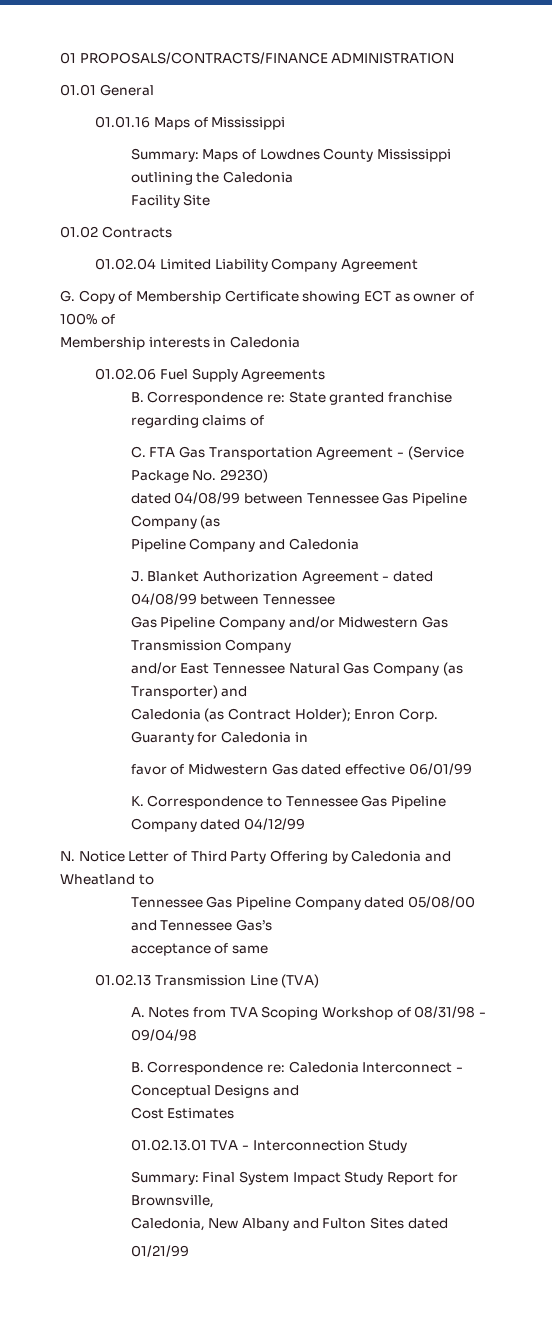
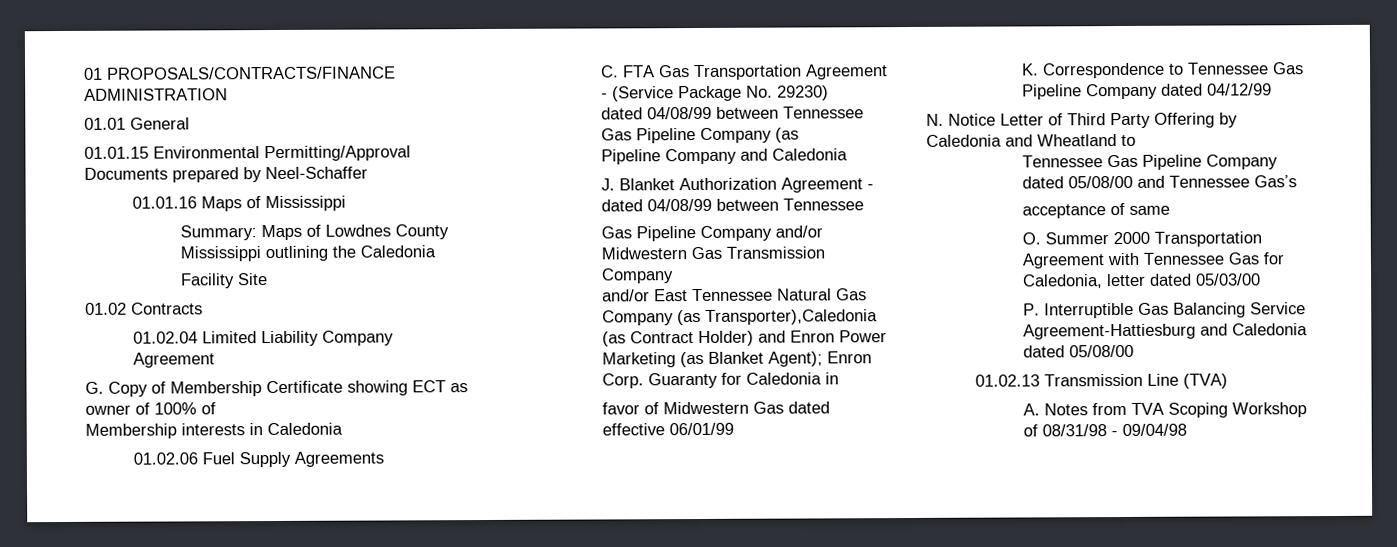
+ 01.01.15 Environmental Permitting/Approval Documents prepared by Neel-Schaffer
- B. Correspondence re: State granted franchise regarding claims of
- and/or East Tennessee Natural Gas Company (as Transporter) and
- Caledonia (as Contract Holder); Enron Corp.
+ and/or East Tennessee Natural Gas Company (as Transporter),Caledonia (as Contract Holder) and Enron Power Marketing (as Blanket Agent); Enron Corp.
+ O. Summer 2000 Transportation Agreement with Tennessee Gas for Caledonia, letter dated 05/03/00
+ P. Interruptible Gas Balancing Service Agreement-Hattiesburg and Caledonia dated 05/08/00
- B. Correspondence re: Caledonia Interconnect - Conceptual Designs and
- Cost Estimates
- 01.02.13.01 TVA - Interconnection Study
- Summary: Final System Impact Study Report for Brownsville,
- Caledonia, New Albany and Fulton Sites dated
- 01/21/99

